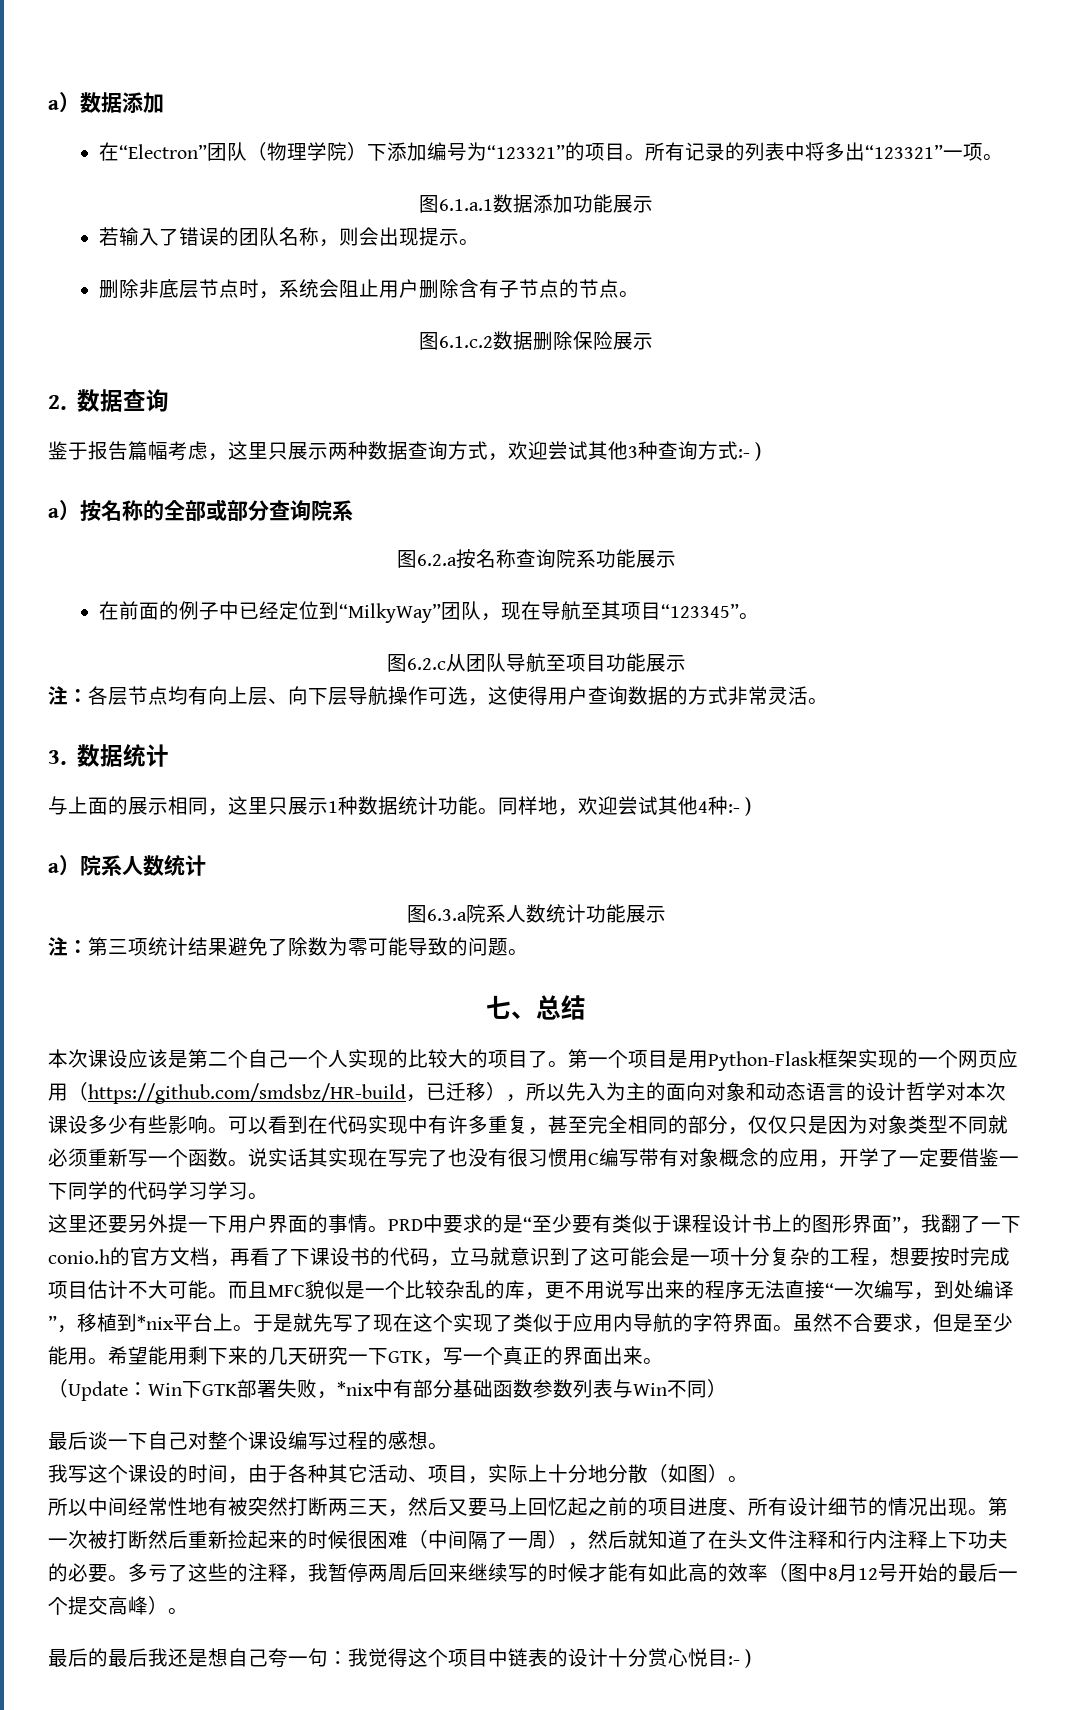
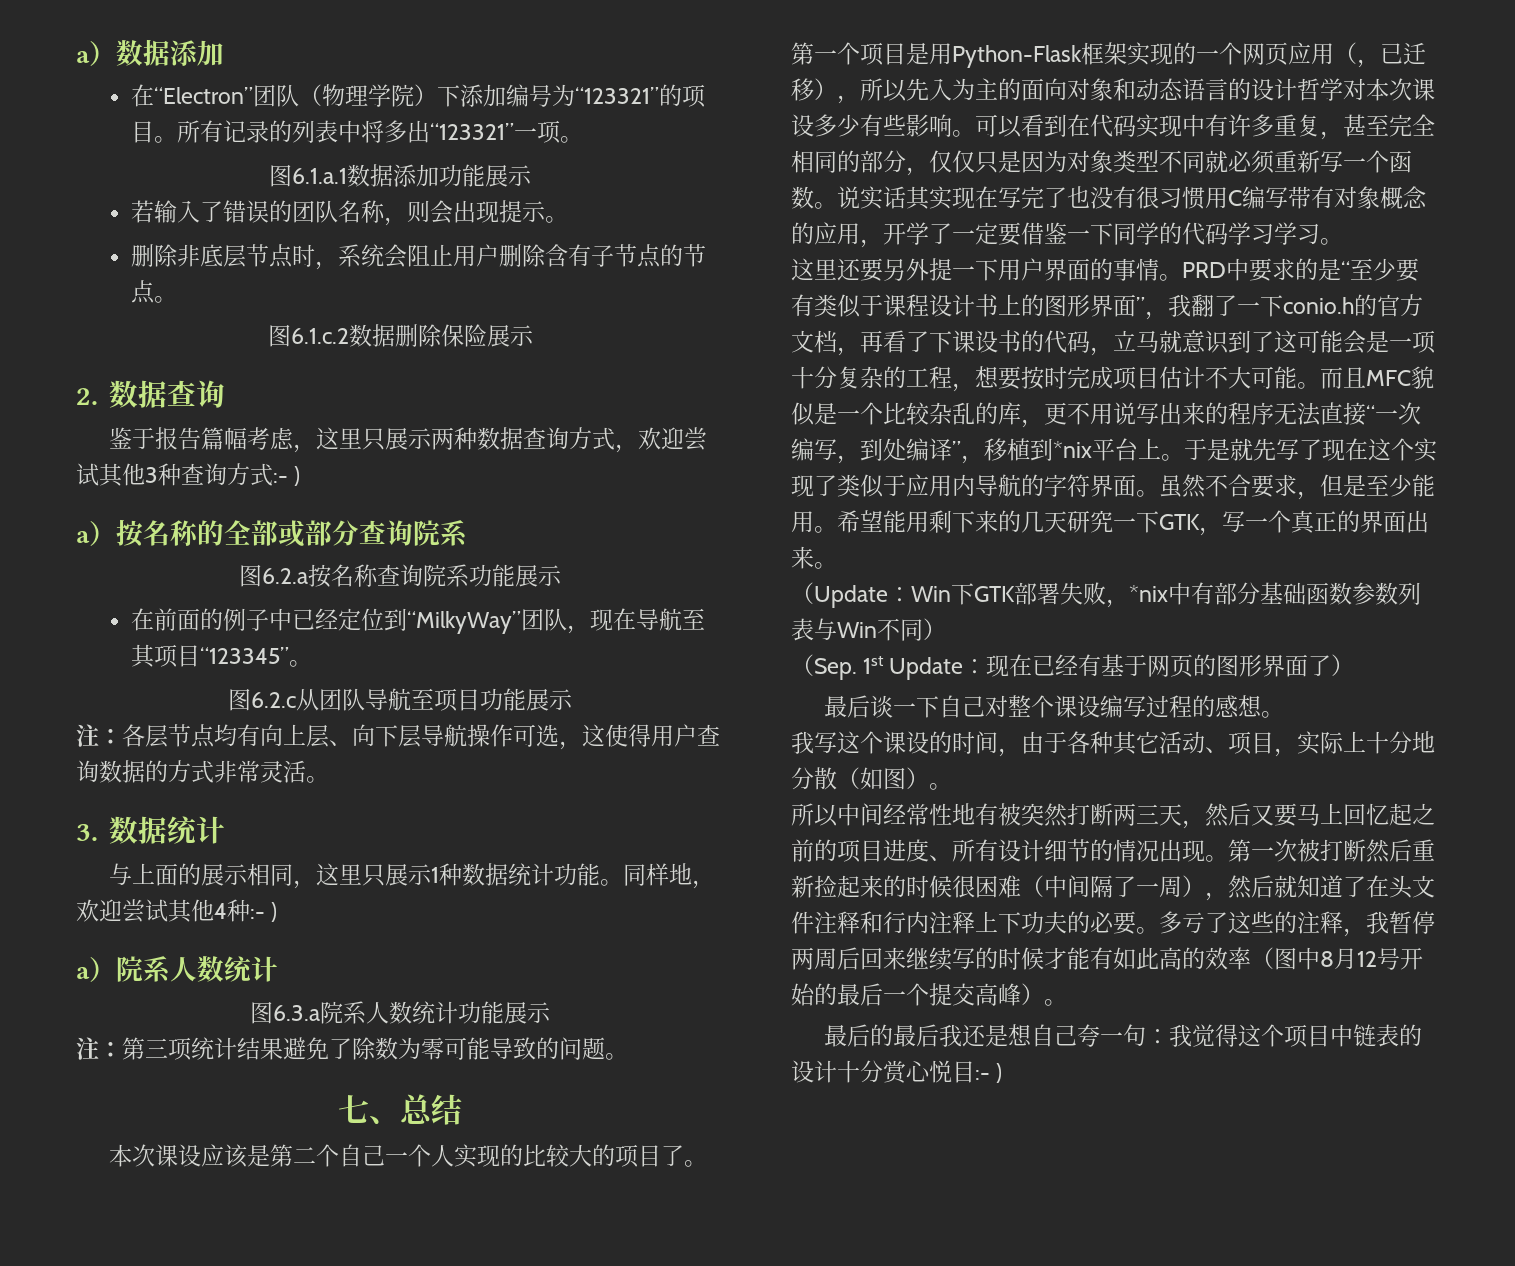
- 第一个项目是用Python-Flask框架实现的一个网页应用（https://github.com/smdsbz/HR-build，已迁移），所以先入为主的面向对象和动态语言的设计哲学对本次课设多少有些影响。
+ 第一个项目是用Python-Flask框架实现的一个网页应用（，已迁移），所以先入为主的面向对象和动态语言的设计哲学对本次课设多少有些影响。
+ （Sep. 1st Update：现在已经有基于网页的图形界面了）

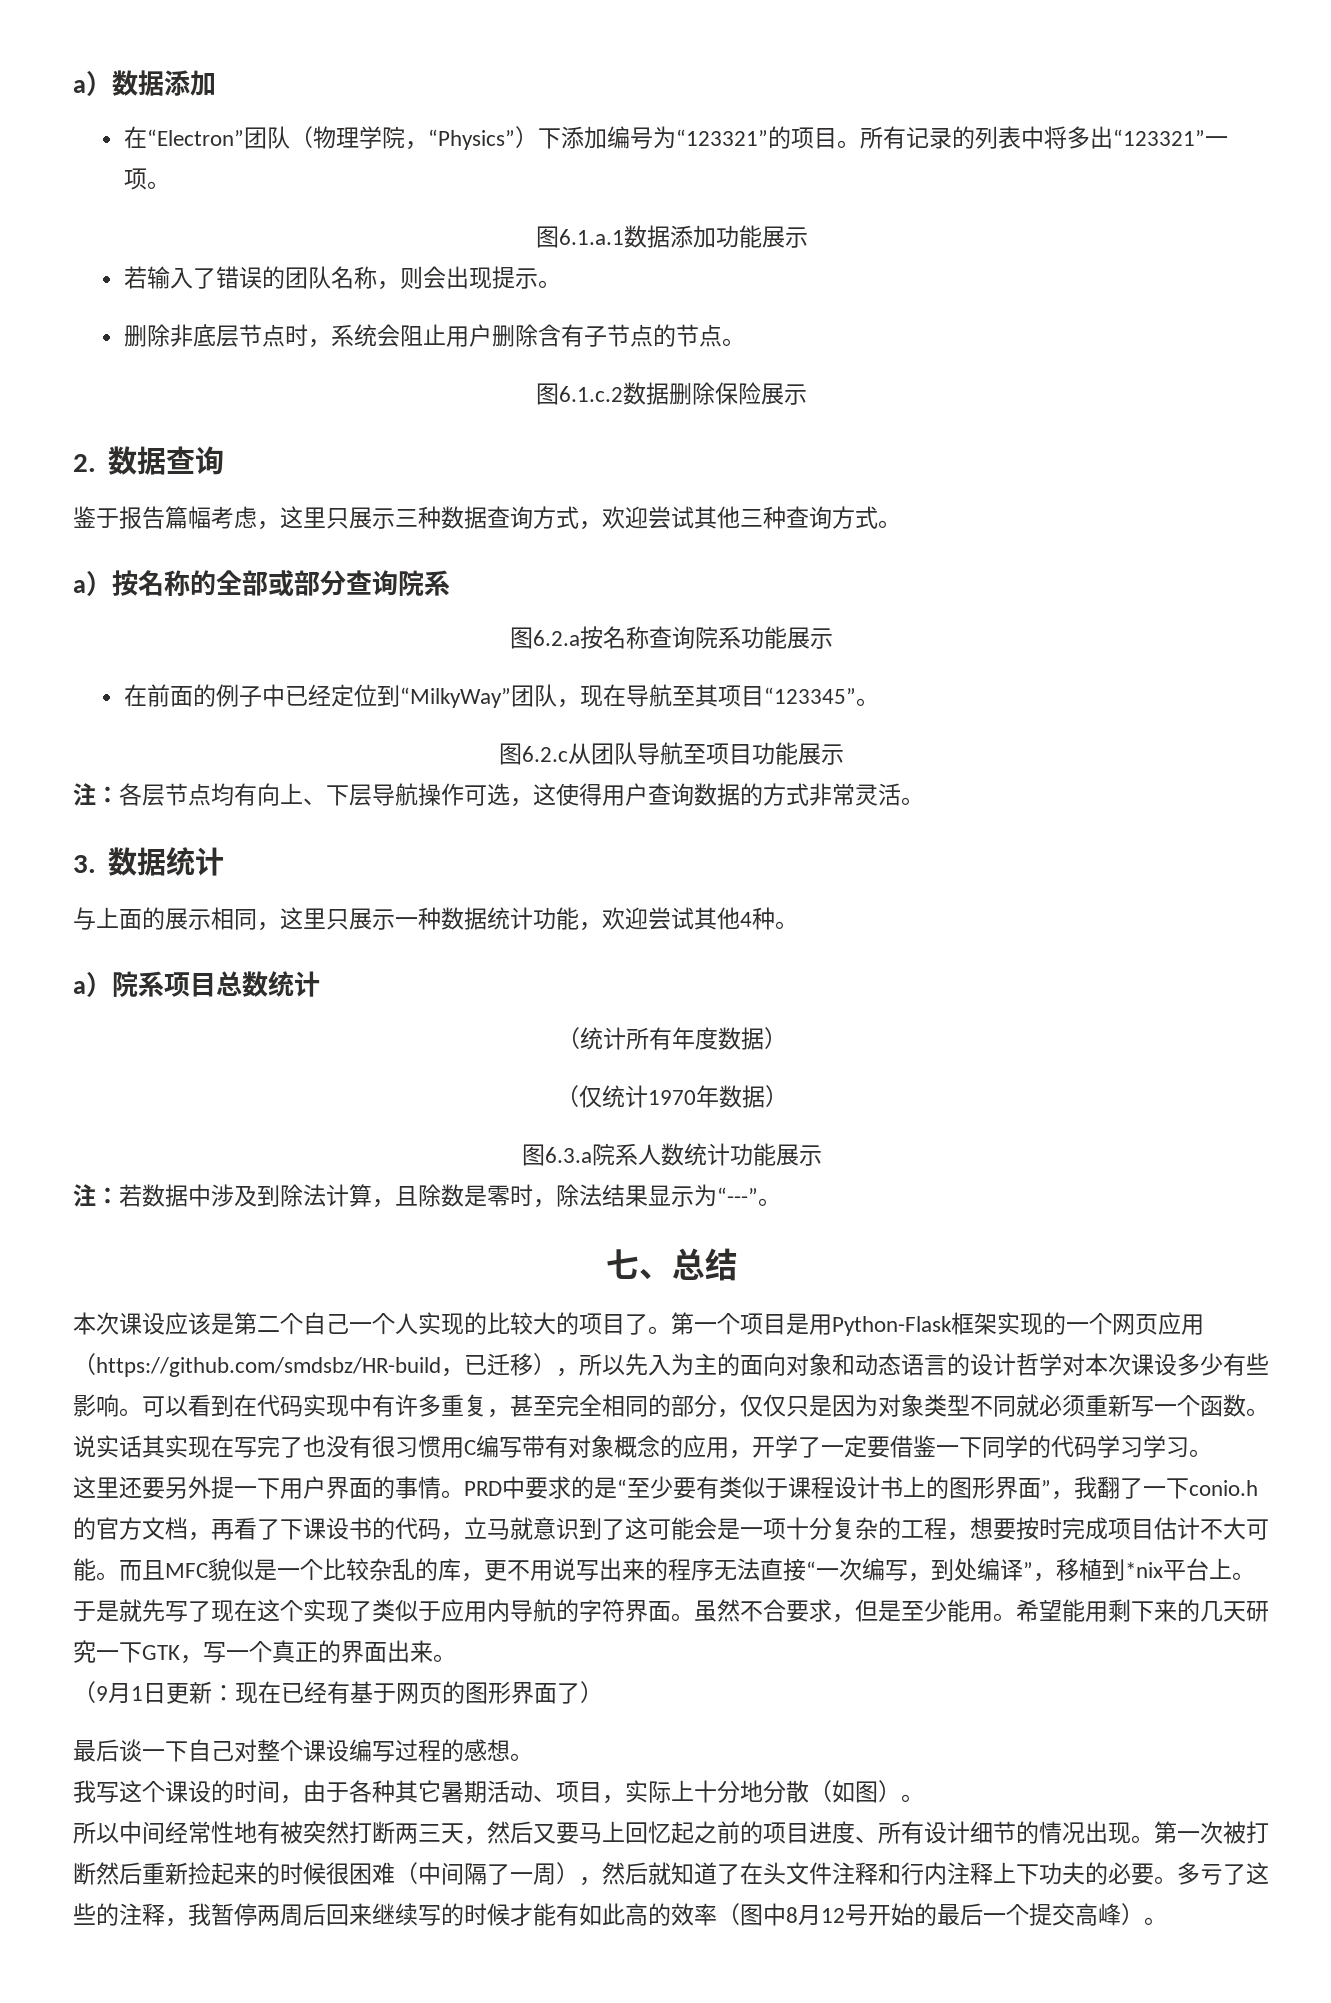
- 在“Electron”团队（物理学院）下添加编号为“123321”的项目。
+ 在“Electron”团队（物理学院，“Physics”）下添加编号为“123321”的项目。
- 鉴于报告篇幅考虑，这里只展示两种数据查询方式，欢迎尝试其他3种查询方式:- )
+ 鉴于报告篇幅考虑，这里只展示三种数据查询方式，欢迎尝试其他三种查询方式。
- 注：各层节点均有向上层、向下层导航操作可选，这使得用户查询数据的方式非常灵活。
+ 注：各层节点均有向上、下层导航操作可选，这使得用户查询数据的方式非常灵活。
- 与上面的展示相同，这里只展示1种数据统计功能。同样地，欢迎尝试其他4种:- )
+ 与上面的展示相同，这里只展示一种数据统计功能，欢迎尝试其他4种。
- a）院系人数统计
+ a）院系项目总数统计
+ （统计所有年度数据）
+ （仅统计1970年数据）
- 注：第三项统计结果避免了除数为零可能导致的问题。
+ 注：若数据中涉及到除法计算，且除数是零时，除法结果显示为“---”。
- 第一个项目是用Python-Flask框架实现的一个网页应用（，已迁移），所以先入为主的面向对象和动态语言的设计哲学对本次课设多少有些影响。
+ 第一个项目是用Python-Flask框架实现的一个网页应用（https://github.com/smdsbz/HR-build，已迁移），所以先入为主的面向对象和动态语言的设计哲学对本次课设多少有些影响。
- （Update：Win下GTK部署失败，*nix中有部分基础函数参数列表与Win不同）
- （Sep. 1st Update：现在已经有基于网页的图形界面了）
+ （9月1日更新：现在已经有基于网页的图形界面了）
- 我写这个课设的时间，由于各种其它活动、项目，实际上十分地分散（如图）。
+ 我写这个课设的时间，由于各种其它暑期活动、项目，实际上十分地分散（如图）。
- 最后的最后我还是想自己夸一句：我觉得这个项目中链表的设计十分赏心悦目:- )

